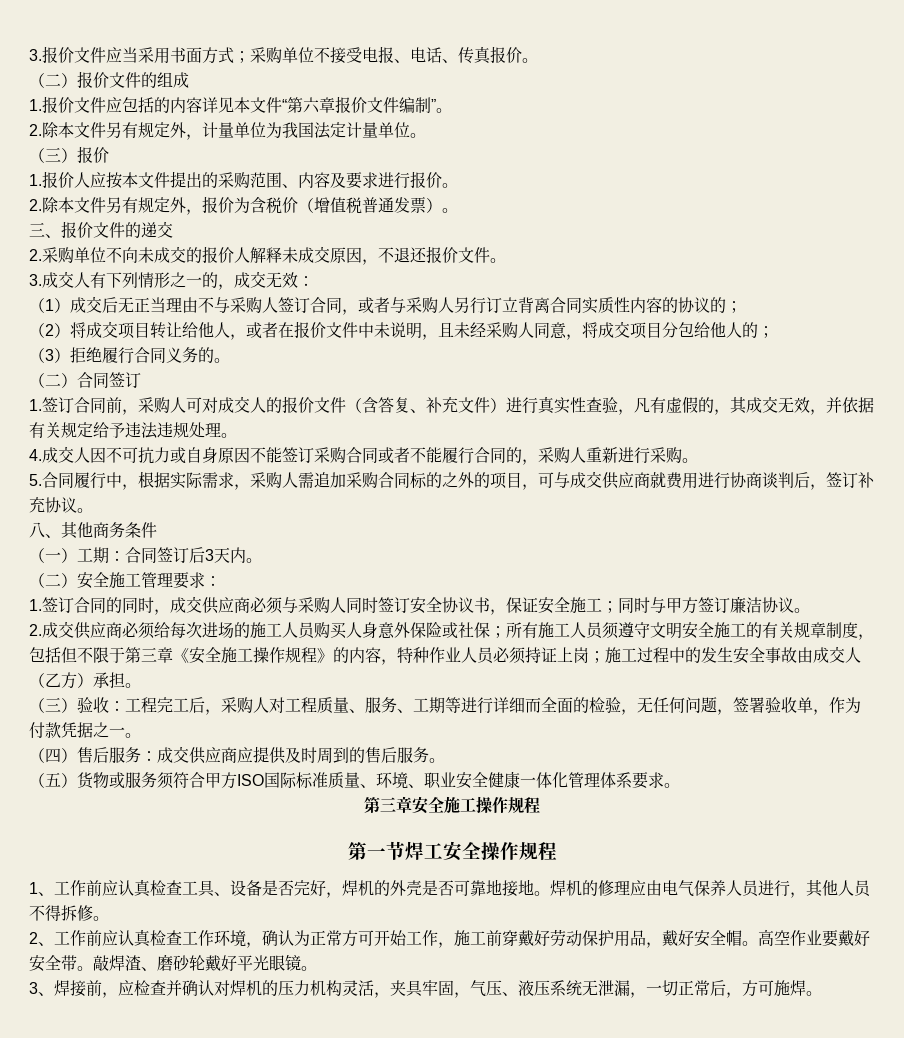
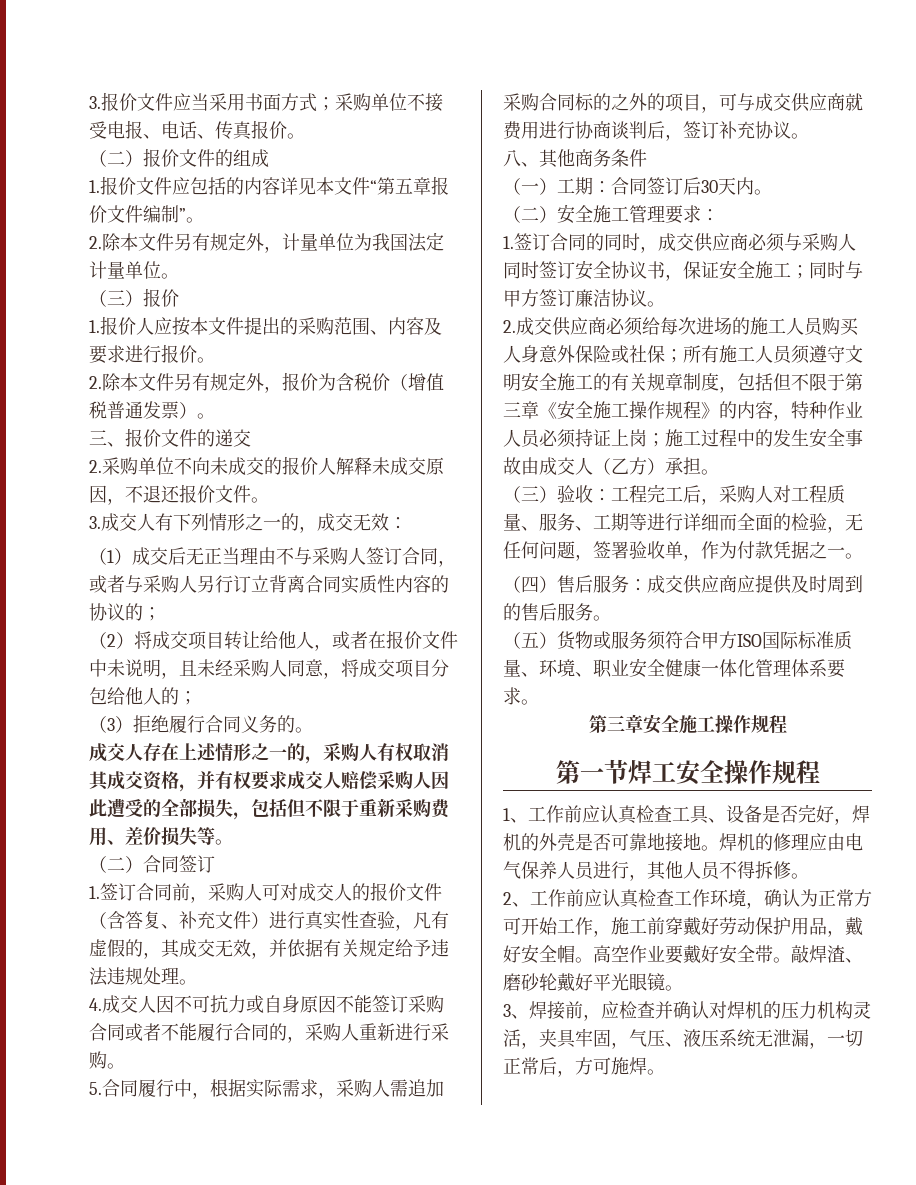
- 1.报价文件应包括的内容详见本文件“第六章报价文件编制”。
+ 1.报价文件应包括的内容详见本文件“第五章报价文件编制”。
+ 成交人存在上述情形之一的，采购人有权取消其成交资格，并有权要求成交人赔偿采购人因此遭受的全部损失，包括但不限于重新采购费用、差价损失等。
- （一）工期：合同签订后3天内。
+ （一）工期：合同签订后30天内。

